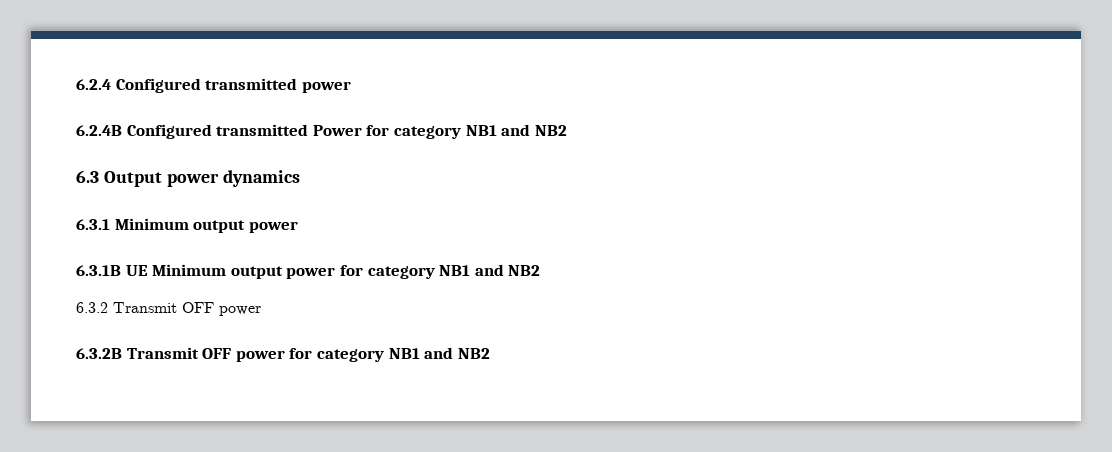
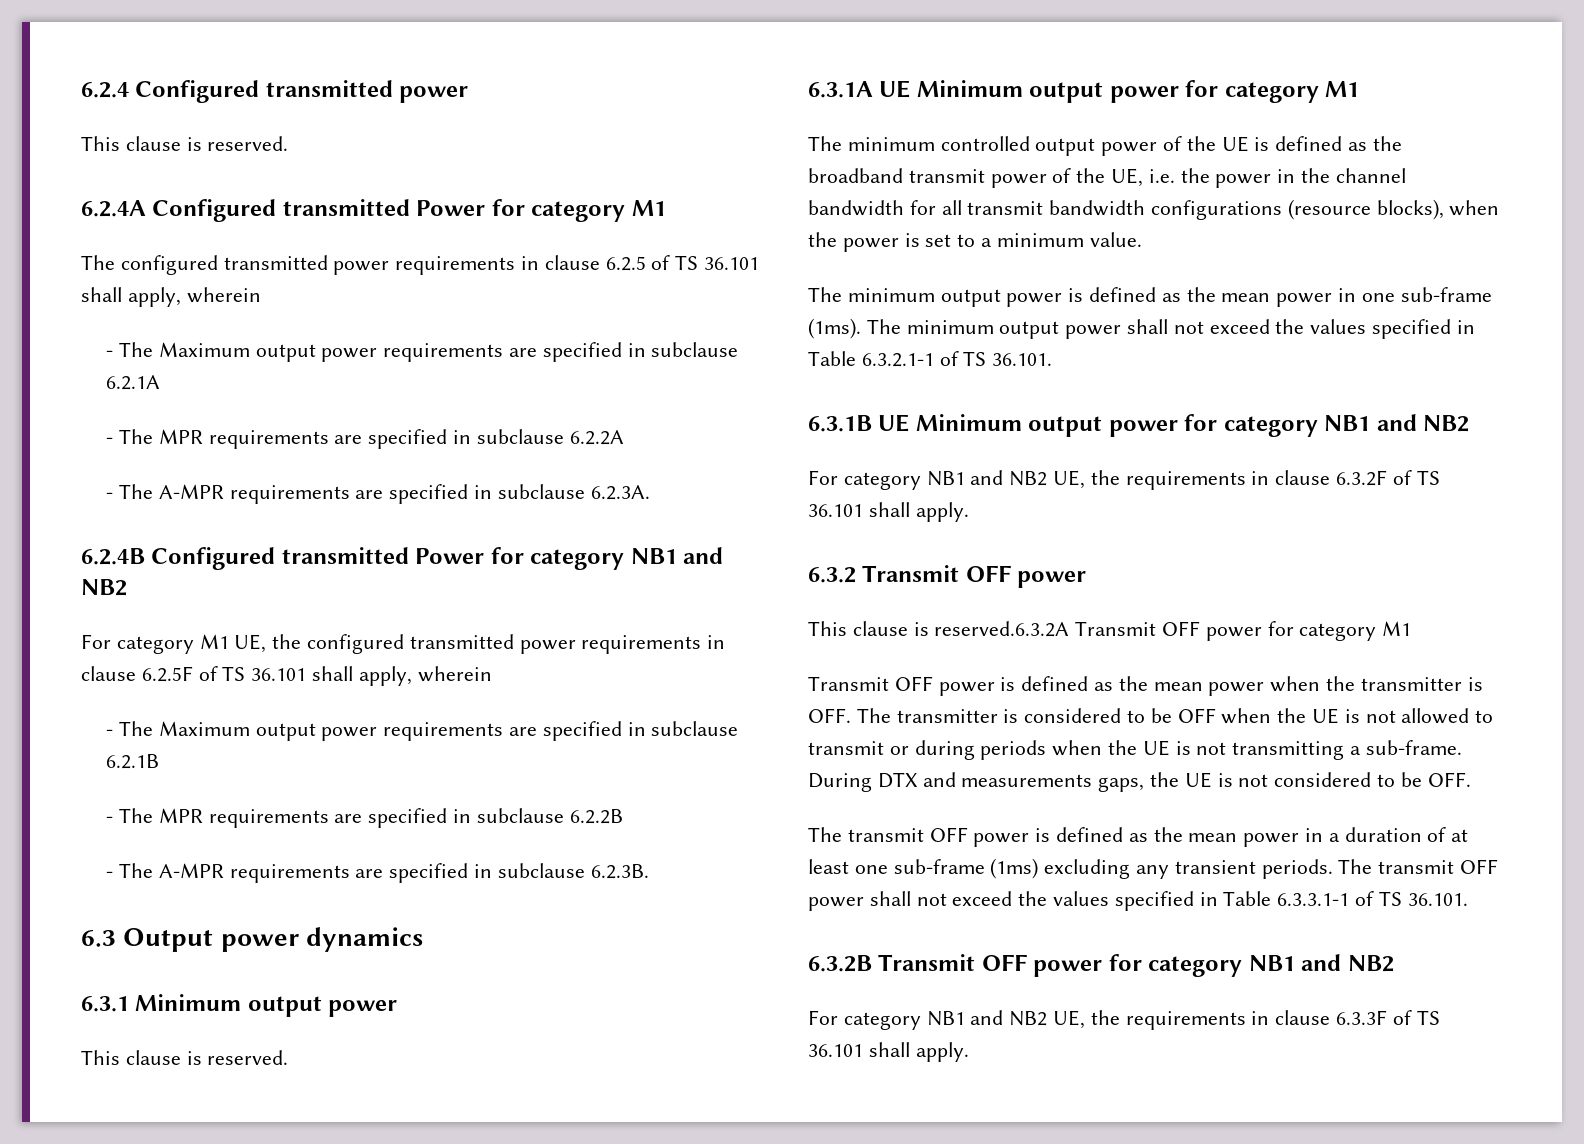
  6.2.4 Configured transmitted power
+ This clause is reserved.
+ 6.2.4A Configured transmitted Power for category M1
+ The configured transmitted power requirements in clause 6.2.5 of TS 36.101 shall apply, wherein
+ - The Maximum output power requirements are specified in subclause 6.2.1A
+ - The MPR requirements are specified in subclause 6.2.2A
+ - The A-MPR requirements are specified in subclause 6.2.3A.
+ For category M1 UE, the configured transmitted power requirements in clause 6.2.5F of TS 36.101 shall apply, wherein
+ - The Maximum output power requirements are specified in subclause 6.2.1B
+ - The MPR requirements are specified in subclause 6.2.2B
+ - The A-MPR requirements are specified in subclause 6.2.3B.
  6.3.1 Minimum output power
+ This clause is reserved.
+ 6.3.1A UE Minimum output power for category M1
+ The minimum controlled output power of the UE is defined as the broadband transmit power of the UE, i.e. the power in the channel bandwidth for all transmit bandwidth configurations (resource blocks), when the power is set to a minimum value.
+ The minimum output power is defined as the mean power in one sub-frame (1ms). The minimum output power shall not exceed the values specified in Table 6.3.2.1-1 of TS 36.101.
+ For category NB1 and NB2 UE, the requirements in clause 6.3.2F of TS 36.101 shall apply.
  6.3.2 Transmit OFF power
+ This clause is reserved.6.3.2A Transmit OFF power for category M1
+ Transmit OFF power is defined as the mean power when the transmitter is OFF. The transmitter is considered to be OFF when the UE is not allowed to transmit or during periods when the UE is not transmitting a sub-frame. During DTX and measurements gaps, the UE is not considered to be OFF.
+ The transmit OFF power is defined as the mean power in a duration of at least one sub-frame (1ms) excluding any transient periods. The transmit OFF power shall not exceed the values specified in Table 6.3.3.1-1 of TS 36.101.
+ For category NB1 and NB2 UE, the requirements in clause 6.3.3F of TS 36.101 shall apply.

